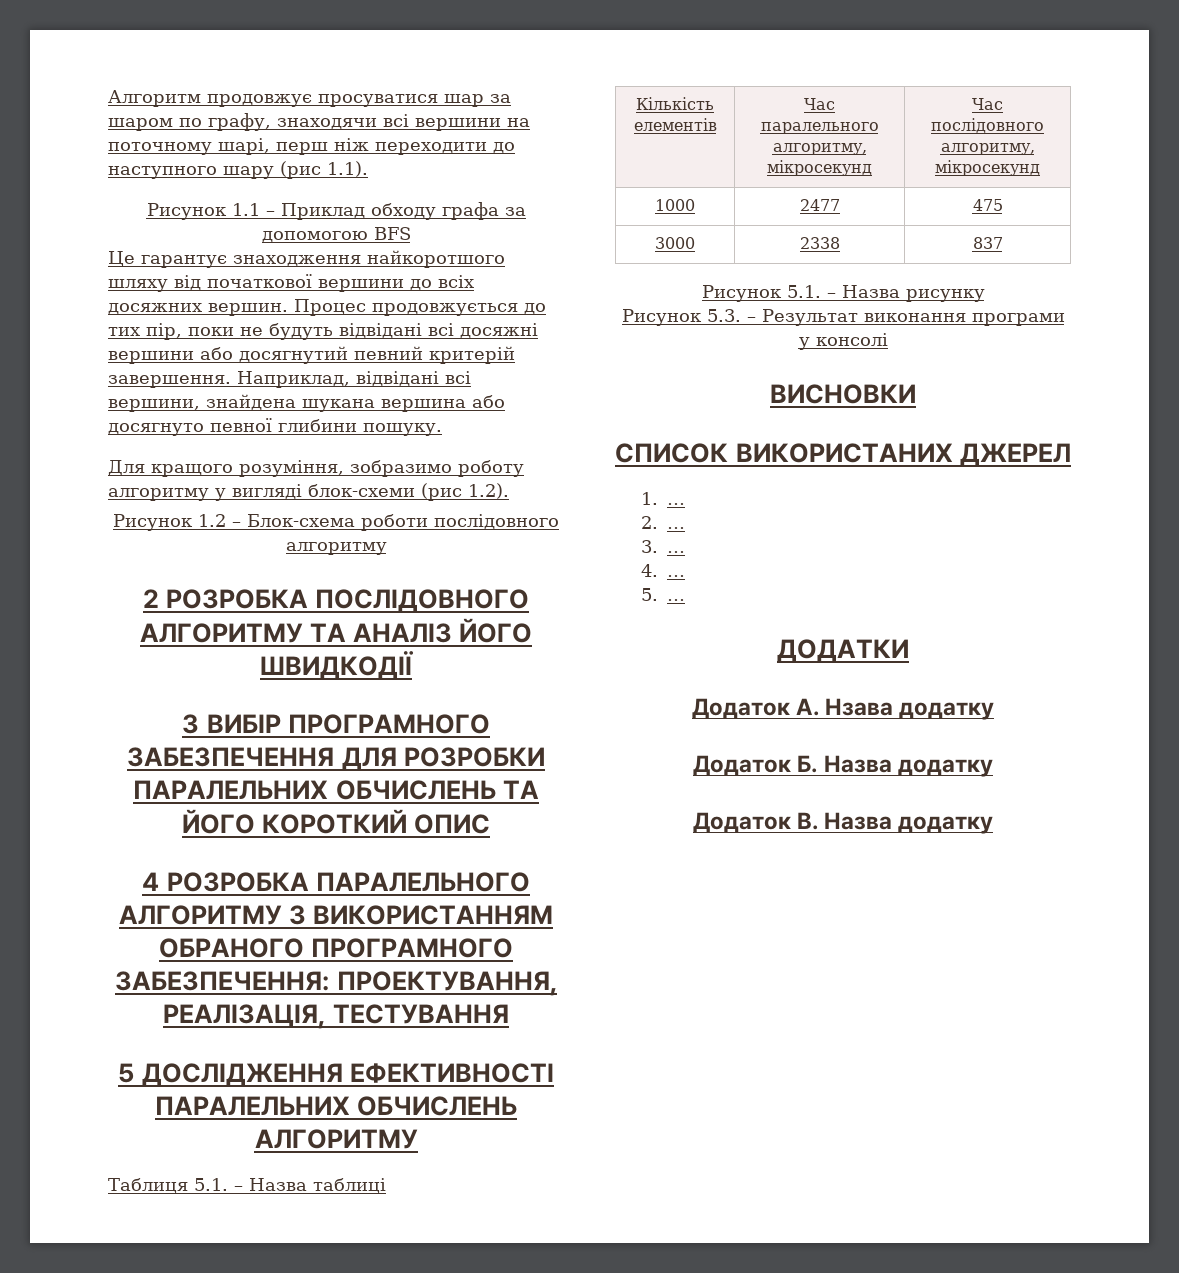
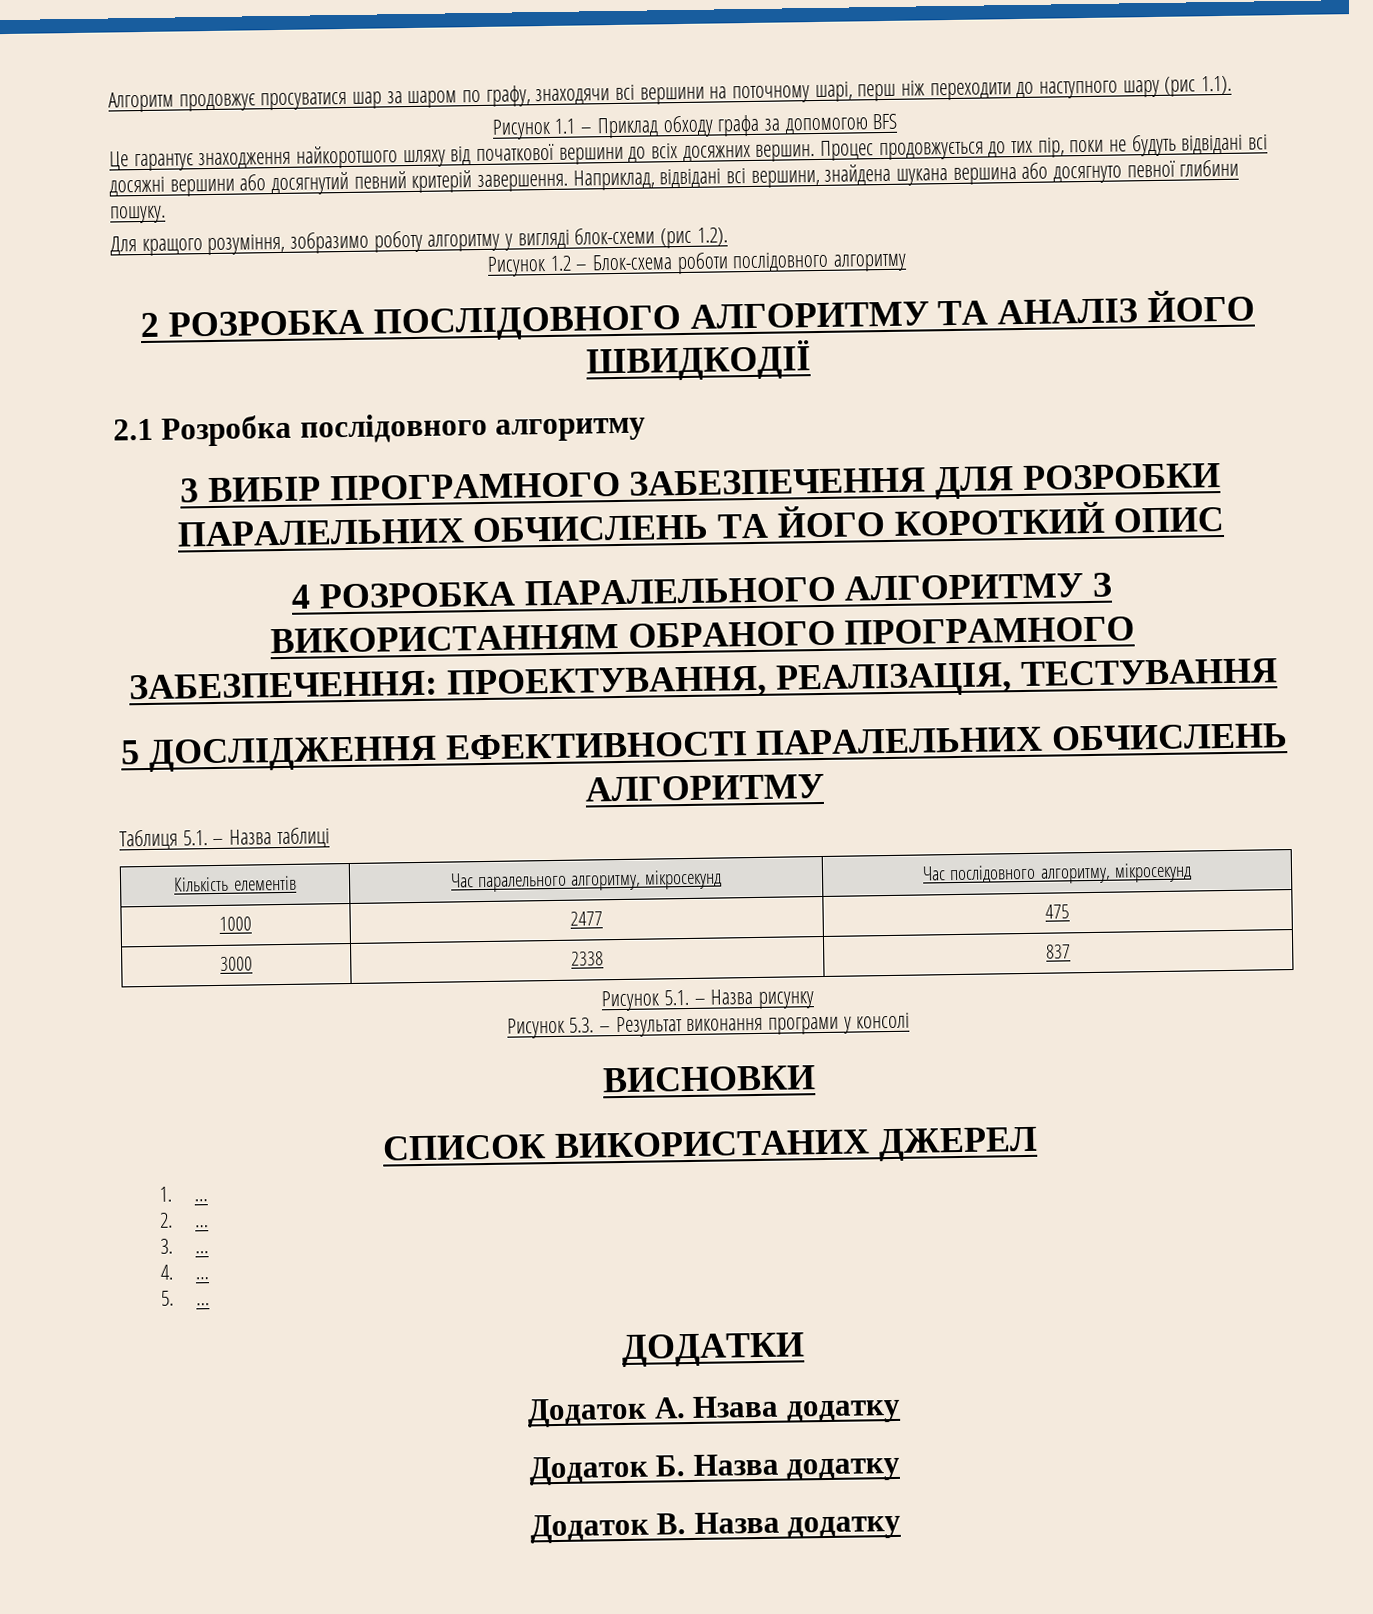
+ 2.1 Розробка послідовного алгоритму

